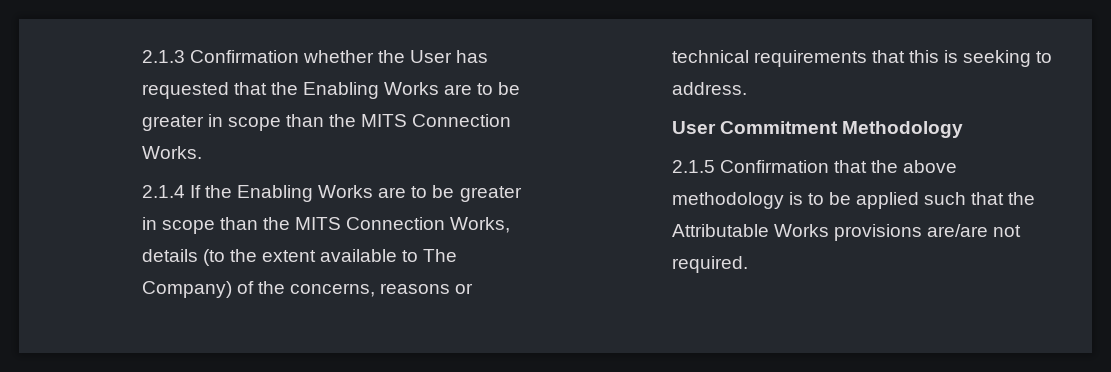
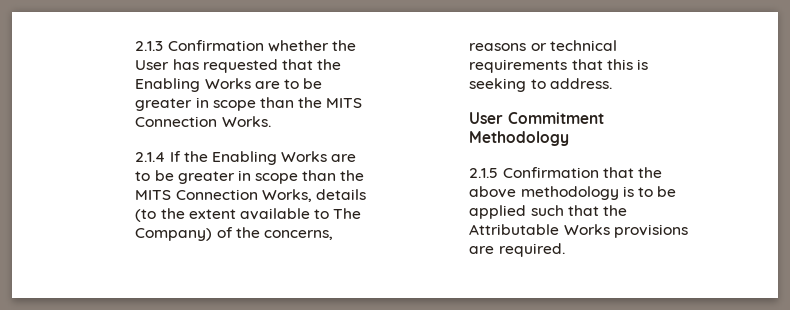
- 2.1.5 Confirmation that the above methodology is to be applied such that the Attributable Works provisions are/are not required.
+ 2.1.5 Confirmation that the above methodology is to be applied such that the Attributable Works provisions are required.

